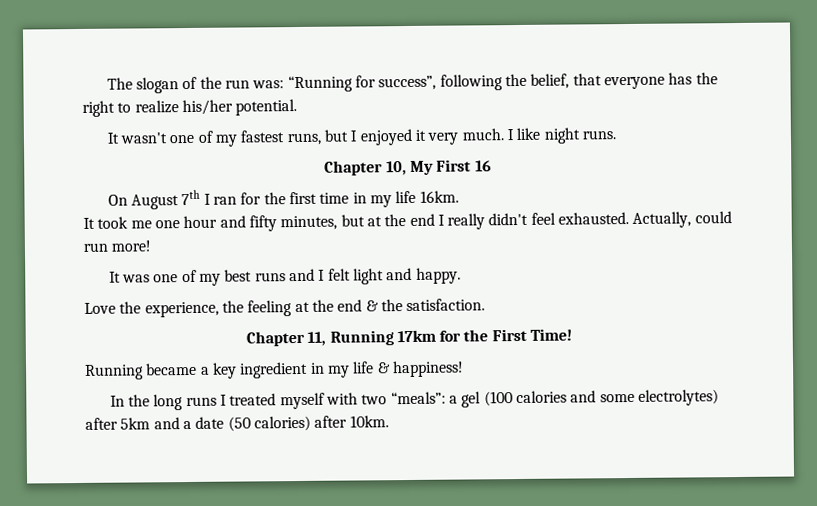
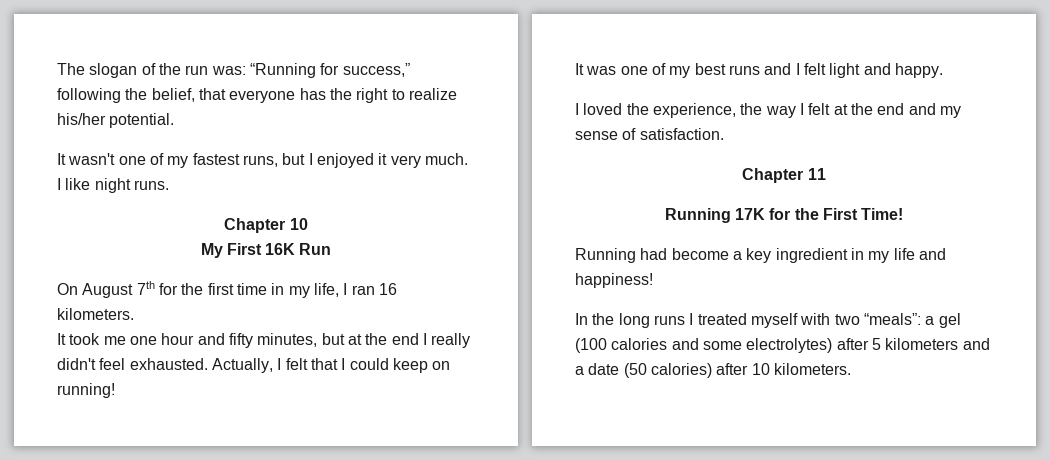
- The slogan of the run was: “Running for success”, following the belief, that everyone has the right to realize his/her potential.
+ The slogan of the run was: “Running for success,” following the belief, that everyone has the right to realize his/her potential.
- Chapter 10, My First 16
+ Chapter 10
+ My First 16K Run
- On August 7th I ran for the first time in my life 16km.
+ On August 7th for the first time in my life, I ran 16 kilometers.
- Actually, could run more!
+ Actually, I felt that I could keep on running!
- Love the experience, the feeling at the end & the satisfaction.
+ I loved the experience, the way I felt at the end and my sense of satisfaction.
- Chapter 11, Running 17km for the First Time!
+ Chapter 11
+ Running 17K for the First Time!
- Running became a key ingredient in my life & happiness!
+ Running had become a key ingredient in my life and happiness!
- In the long runs I treated myself with two “meals”: a gel (100 calories and some electrolytes) after 5km and a date (50 calories) after 10km.
+ In the long runs I treated myself with two “meals”: a gel (100 calories and some electrolytes) after 5 kilometers and a date (50 calories) after 10 kilometers.

